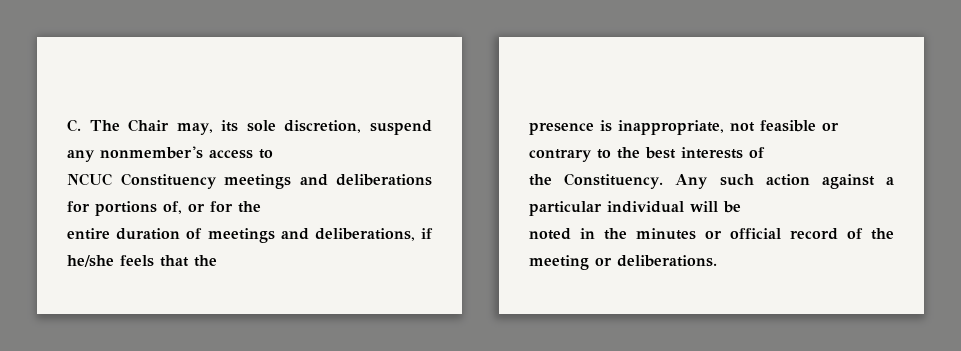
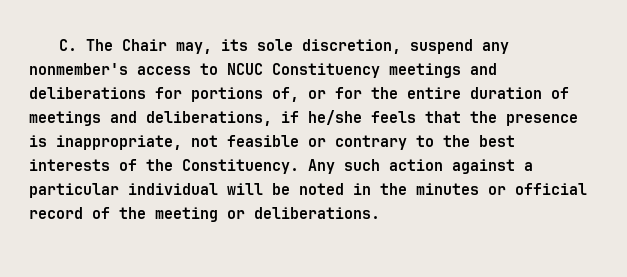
- C. The Chair may, its sole discretion, suspend any nonmember's access to
- NCUC Constituency meetings and deliberations for portions of, or for the
- entire duration of meetings and deliberations, if he/she feels that the
- presence is inappropriate, not feasible or contrary to the best interests of
- the Constituency.
+ C. The Chair may, its sole discretion, suspend any nonmember's access to NCUC Constituency meetings and deliberations for portions of, or for the entire duration of meetings and deliberations, if he/she feels that the presence is inappropriate, not feasible or contrary to the best interests of the Constituency.
- Any such action against a particular individual will be
- noted in the minutes or official record of the meeting or deliberations.
+ Any such action against a particular individual will be noted in the minutes or official record of the meeting or deliberations.

